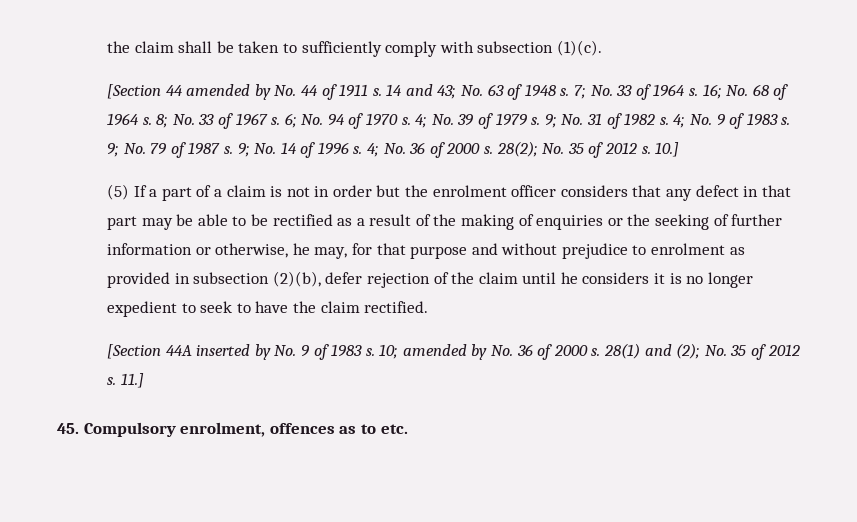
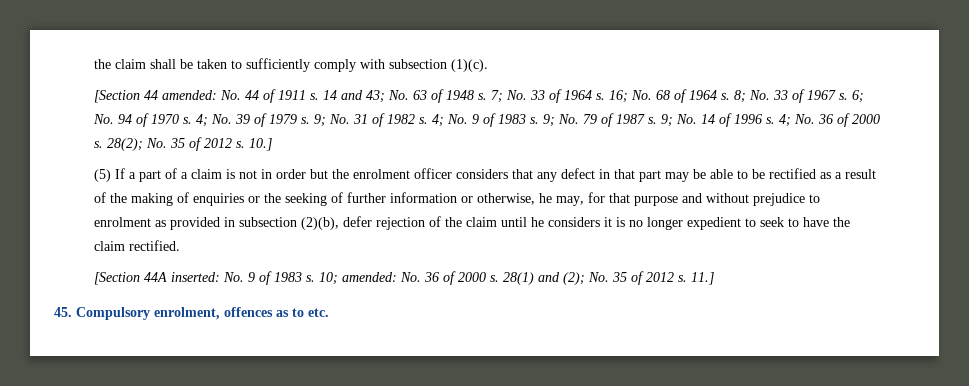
- [Section 44 amended by No. 44 of 1911 s.
+ [Section 44 amended: No. 44 of 1911 s.
- [Section 44A inserted by No. 9 of 1983 s.
+ [Section 44A inserted: No. 9 of 1983 s.
- 10; amended by No. 36 of 2000 s.
+ 10; amended: No. 36 of 2000 s.

